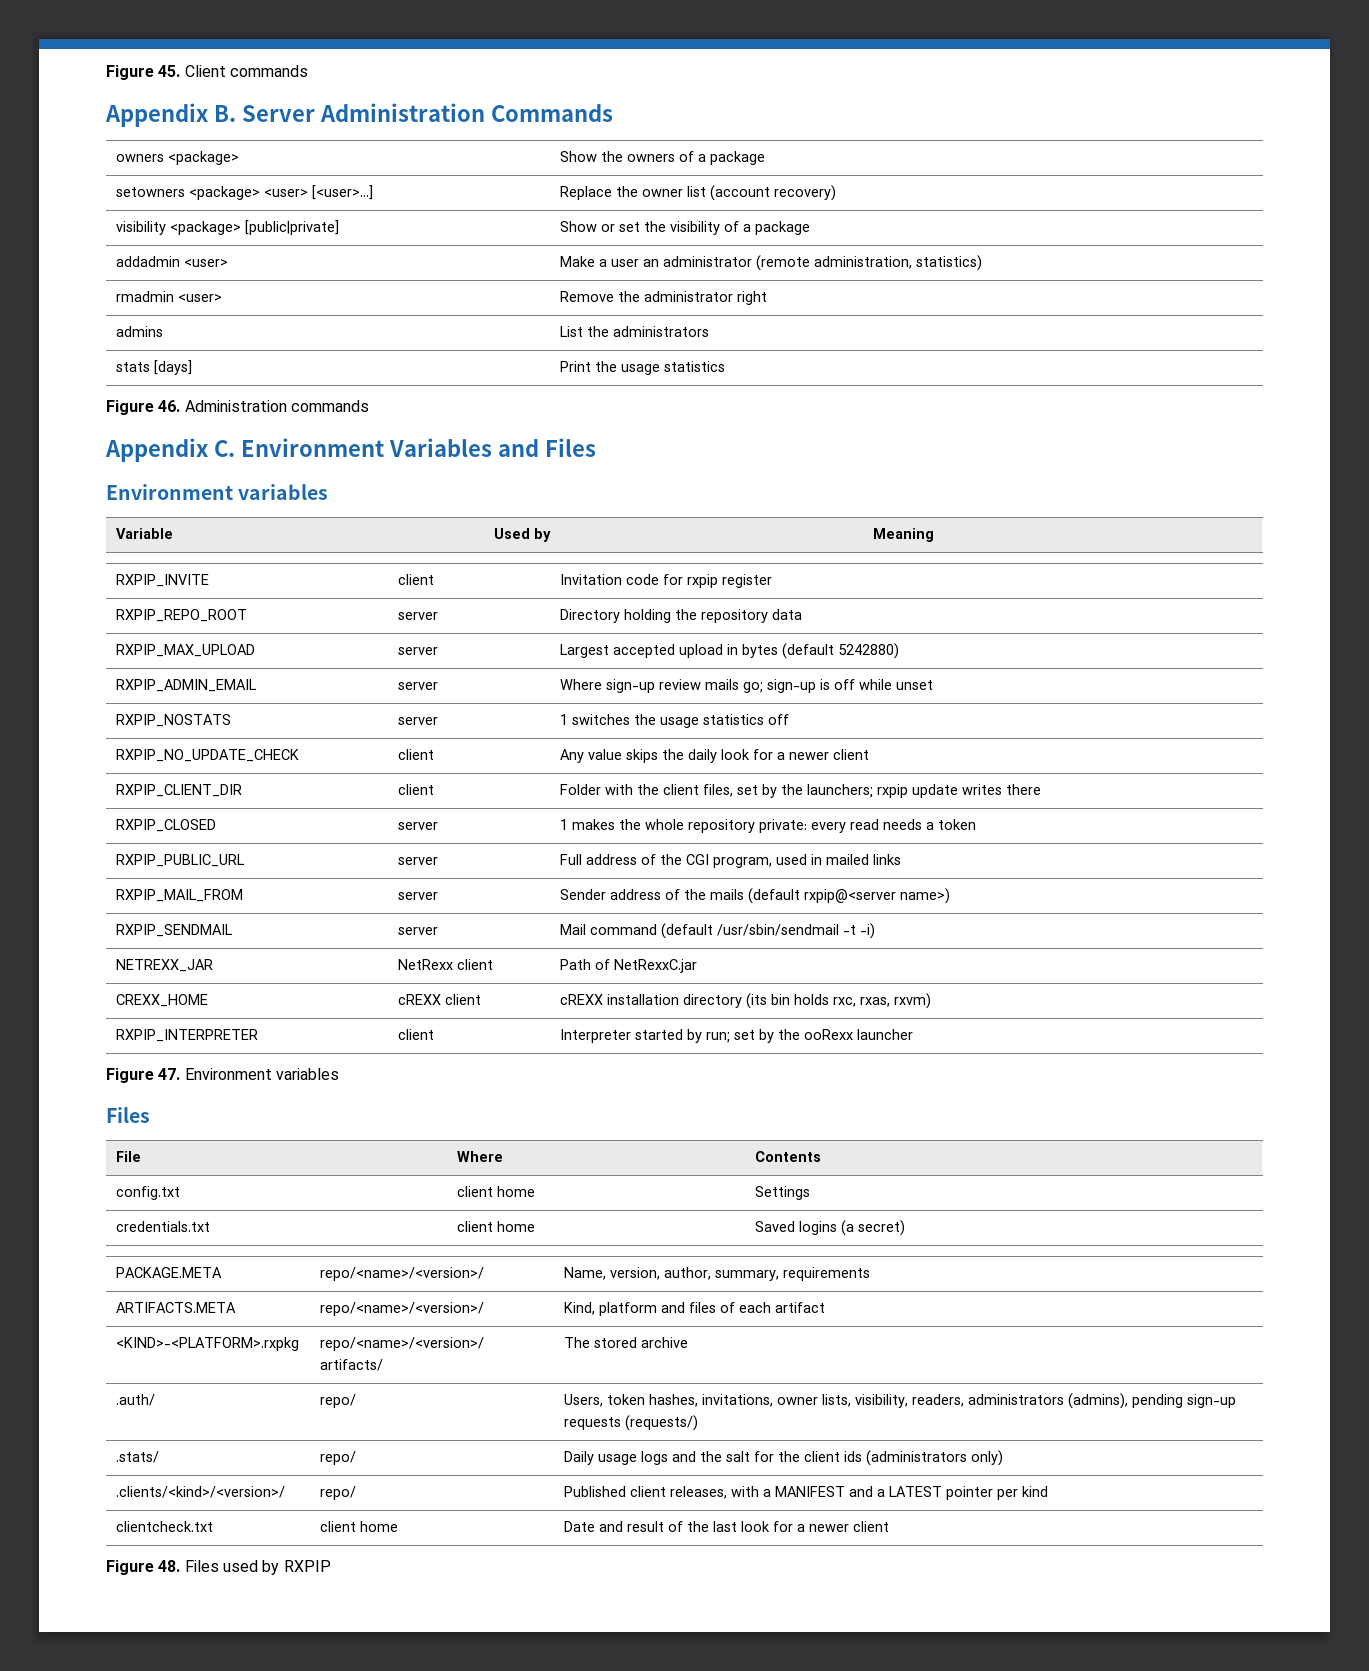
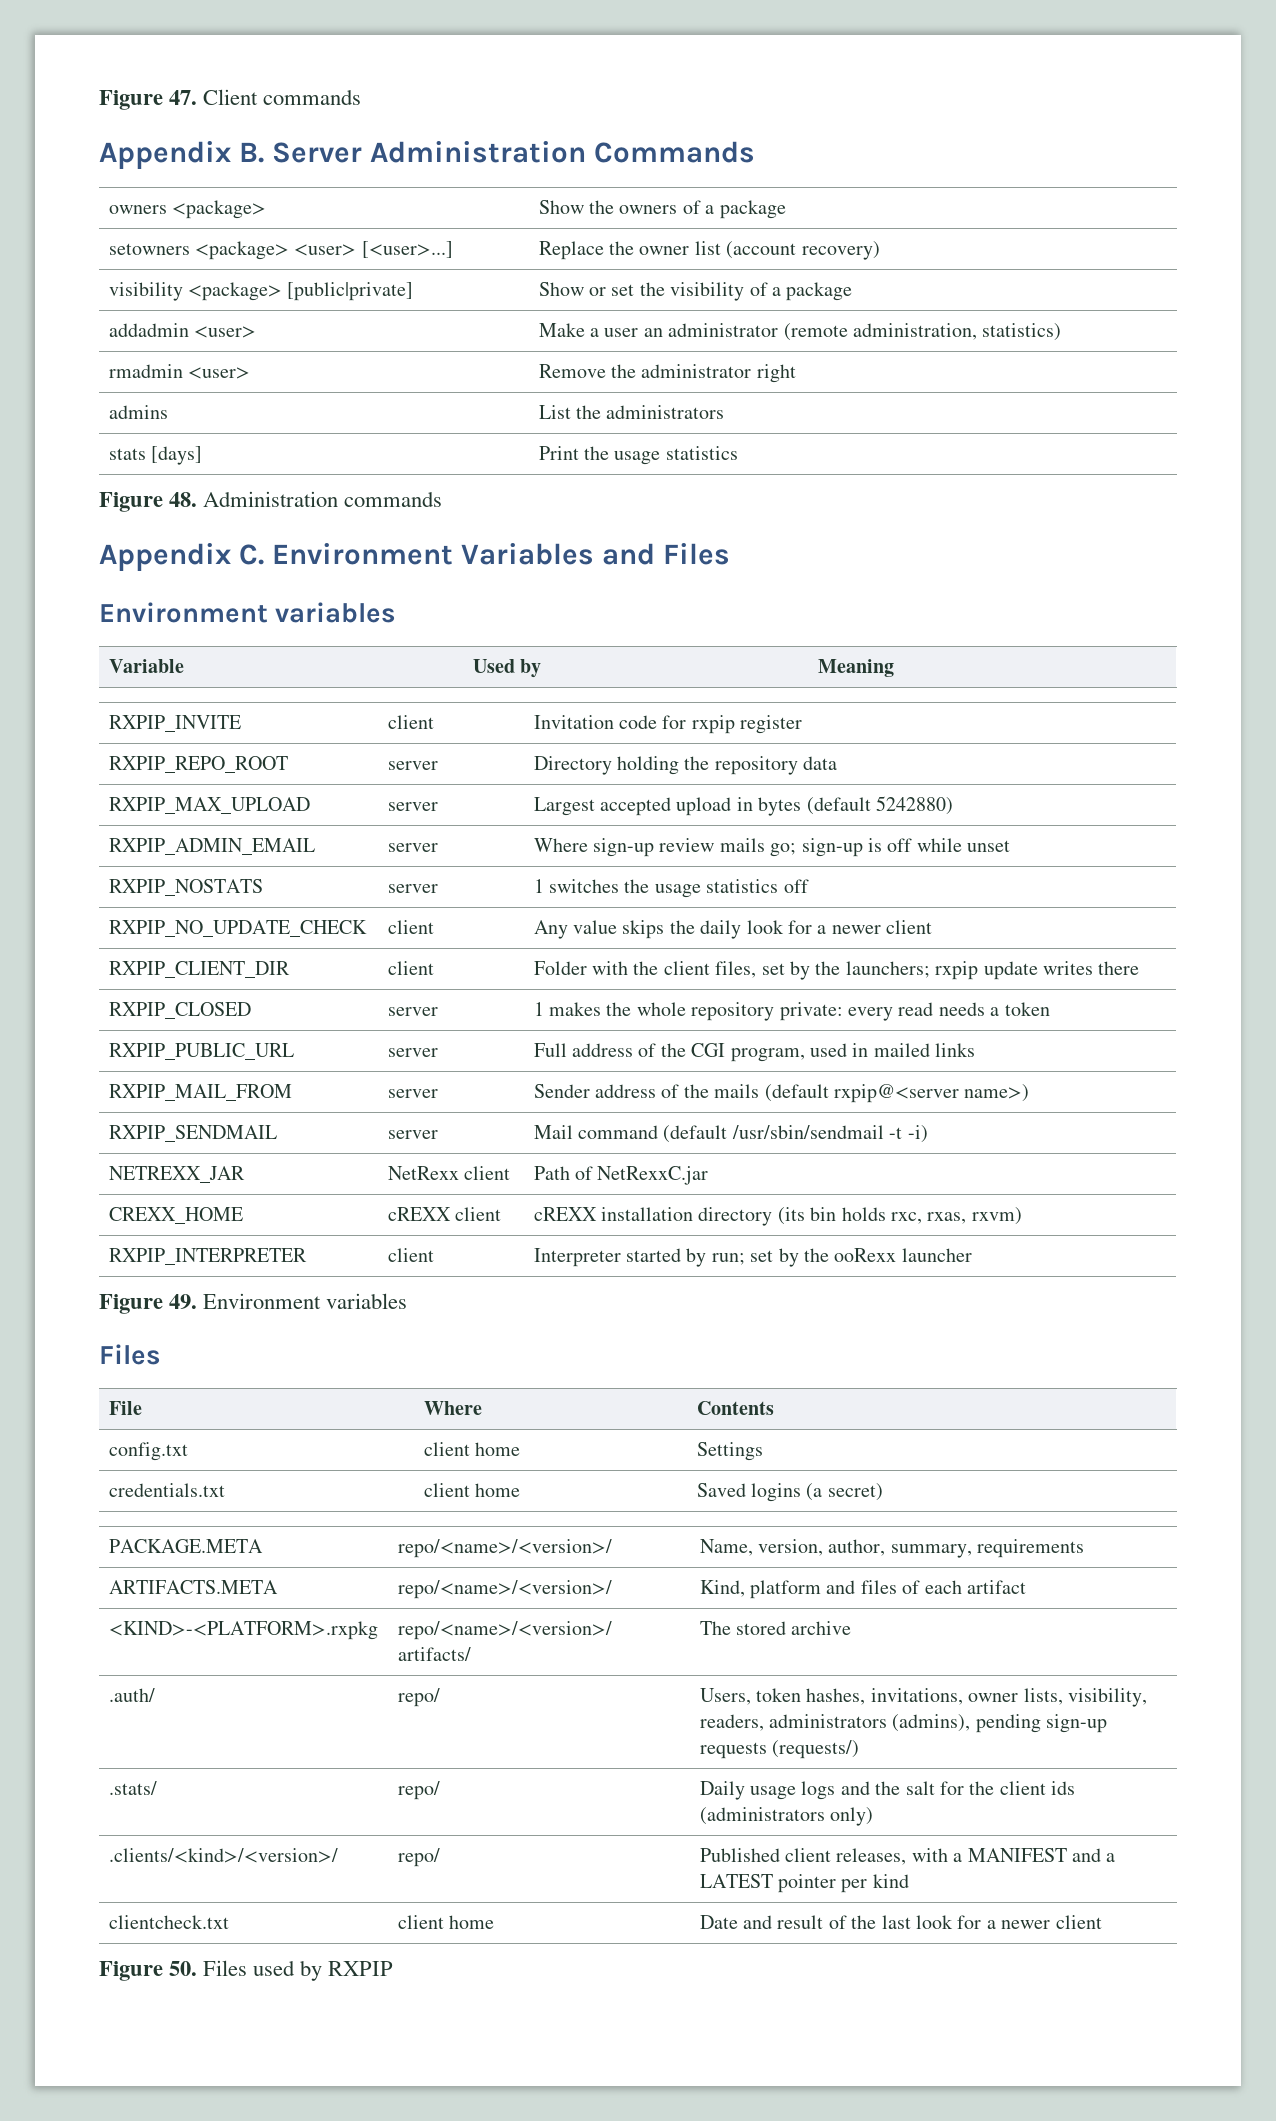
- Figure 45. Client commands
+ Figure 47. Client commands
- Figure 46. Administration commands
+ Figure 48. Administration commands
- Figure 47. Environment variables
+ Figure 49. Environment variables
- Figure 48. Files used by RXPIP
+ Figure 50. Files used by RXPIP

